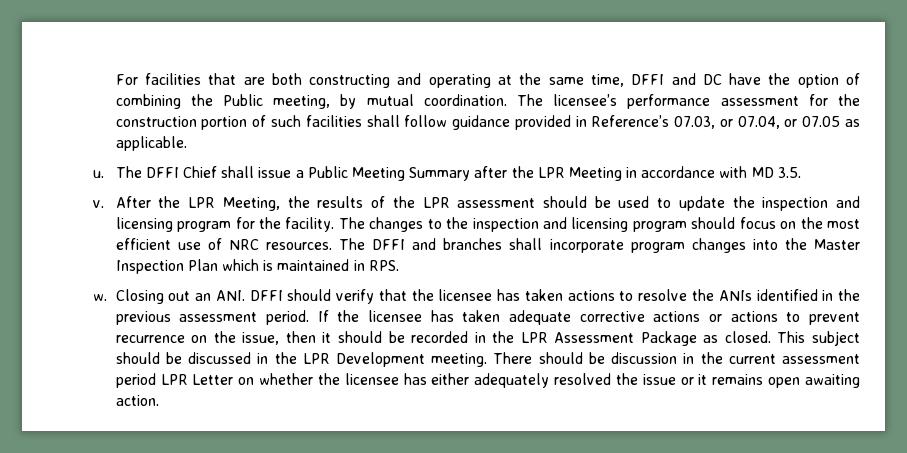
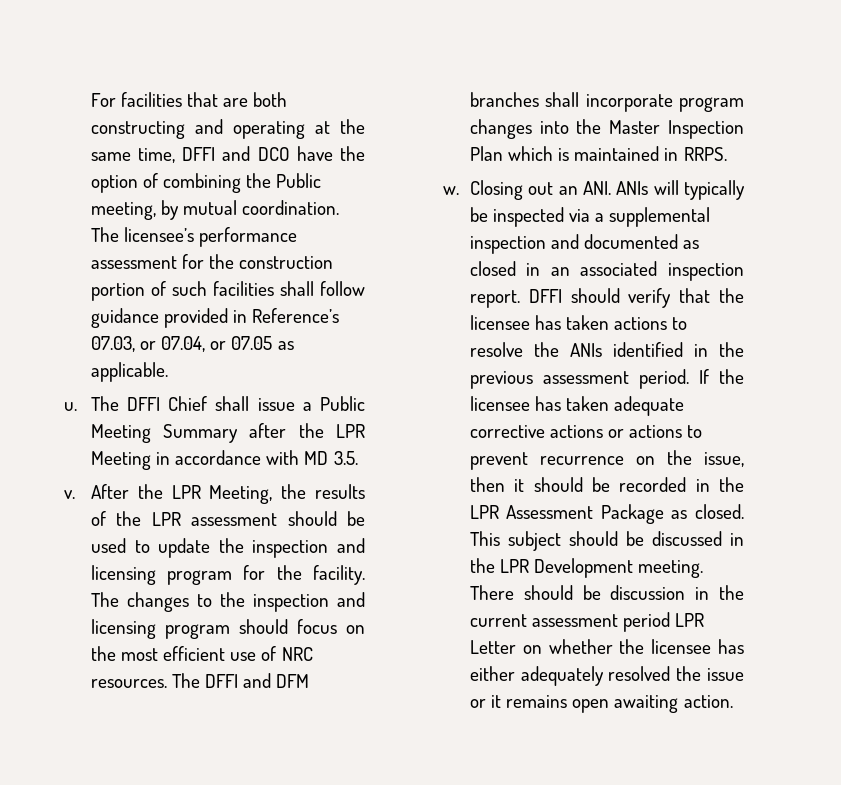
- For facilities that are both constructing and operating at the same time, DFFI and DC have the option of combining the Public meeting, by mutual coordination.
+ For facilities that are both constructing and operating at the same time, DFFI and DCO have the option of combining the Public meeting, by mutual coordination.
- The DFFI and branches shall incorporate program changes into the Master Inspection Plan which is maintained in RPS.
+ The DFFI and DFM branches shall incorporate program changes into the Master Inspection Plan which is maintained in RRPS.
- Closing out an ANI. DFFI should verify that the licensee has taken actions to resolve the ANIs identified in the previous assessment period.
+ Closing out an ANI. ANIs will typically be inspected via a supplemental inspection and documented as closed in an associated inspection report. DFFI should verify that the licensee has taken actions to resolve the ANIs identified in the previous assessment period.

